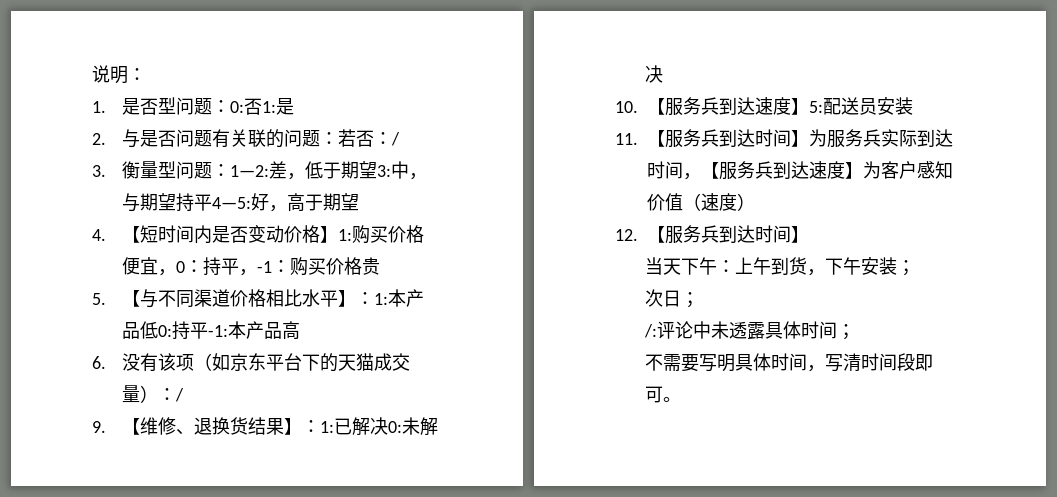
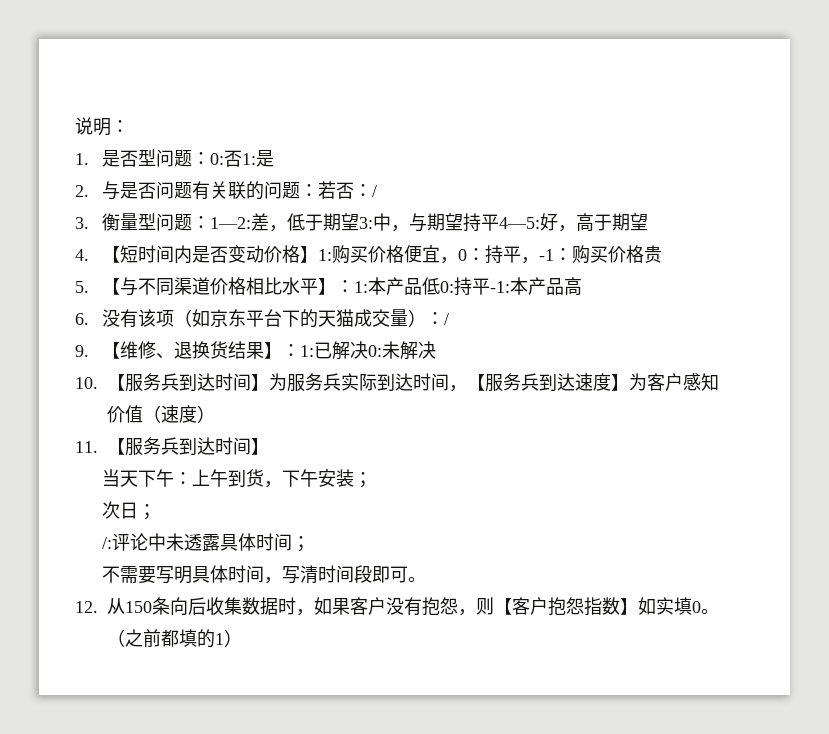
- 10.【服务兵到达速度】5:配送员安装
- 11.【服务兵到达时间】为服务兵实际到达时间，【服务兵到达速度】为客户感知价值（速度）
+ 10.【服务兵到达时间】为服务兵实际到达时间，【服务兵到达速度】为客户感知价值（速度）
- 12.【服务兵到达时间】
+ 11.【服务兵到达时间】
+ 12.从150条向后收集数据时，如果客户没有抱怨，则【客户抱怨指数】如实填0。（之前都填的1）

